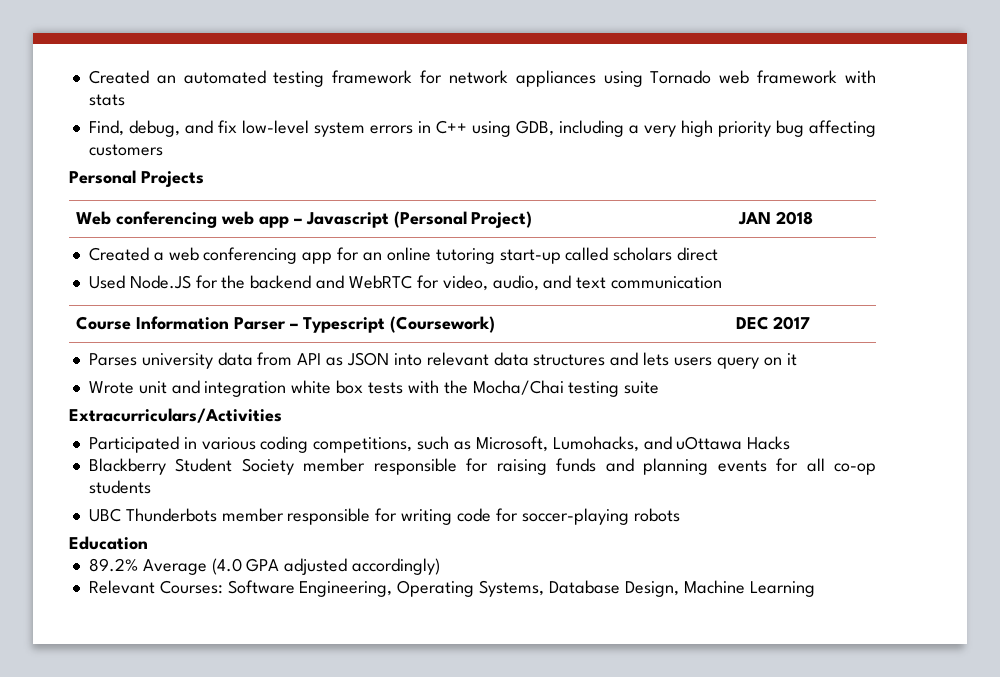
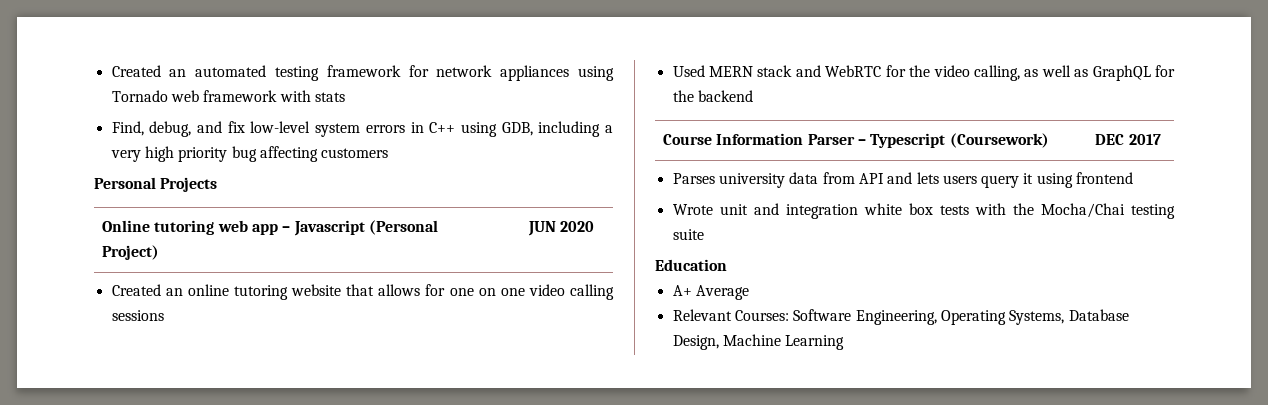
- Web conferencing web app – Javascript (Personal Project) | JAN 2018
- Created a web conferencing app for an online tutoring start-up called scholars direct
- Used Node.JS for the backend and WebRTC for video, audio, and text communication
+ Online tutoring web app – Javascript (Personal Project) | JUN 2020
+ Created an online tutoring website that allows for one on one video calling sessions
+ Used MERN stack and WebRTC for the video calling, as well as GraphQL for the backend
- Parses university data from API as JSON into relevant data structures and lets users query on it
+ Parses university data from API and lets users query it using frontend
- Extracurriculars/Activities
- Participated in various coding competitions, such as Microsoft, Lumohacks, and uOttawa Hacks
- Blackberry Student Society member responsible for raising funds and planning events for all co-op students
- UBC Thunderbots member responsible for writing code for soccer-playing robots
- 89.2% Average (4.0 GPA adjusted accordingly)
+ A+ Average

